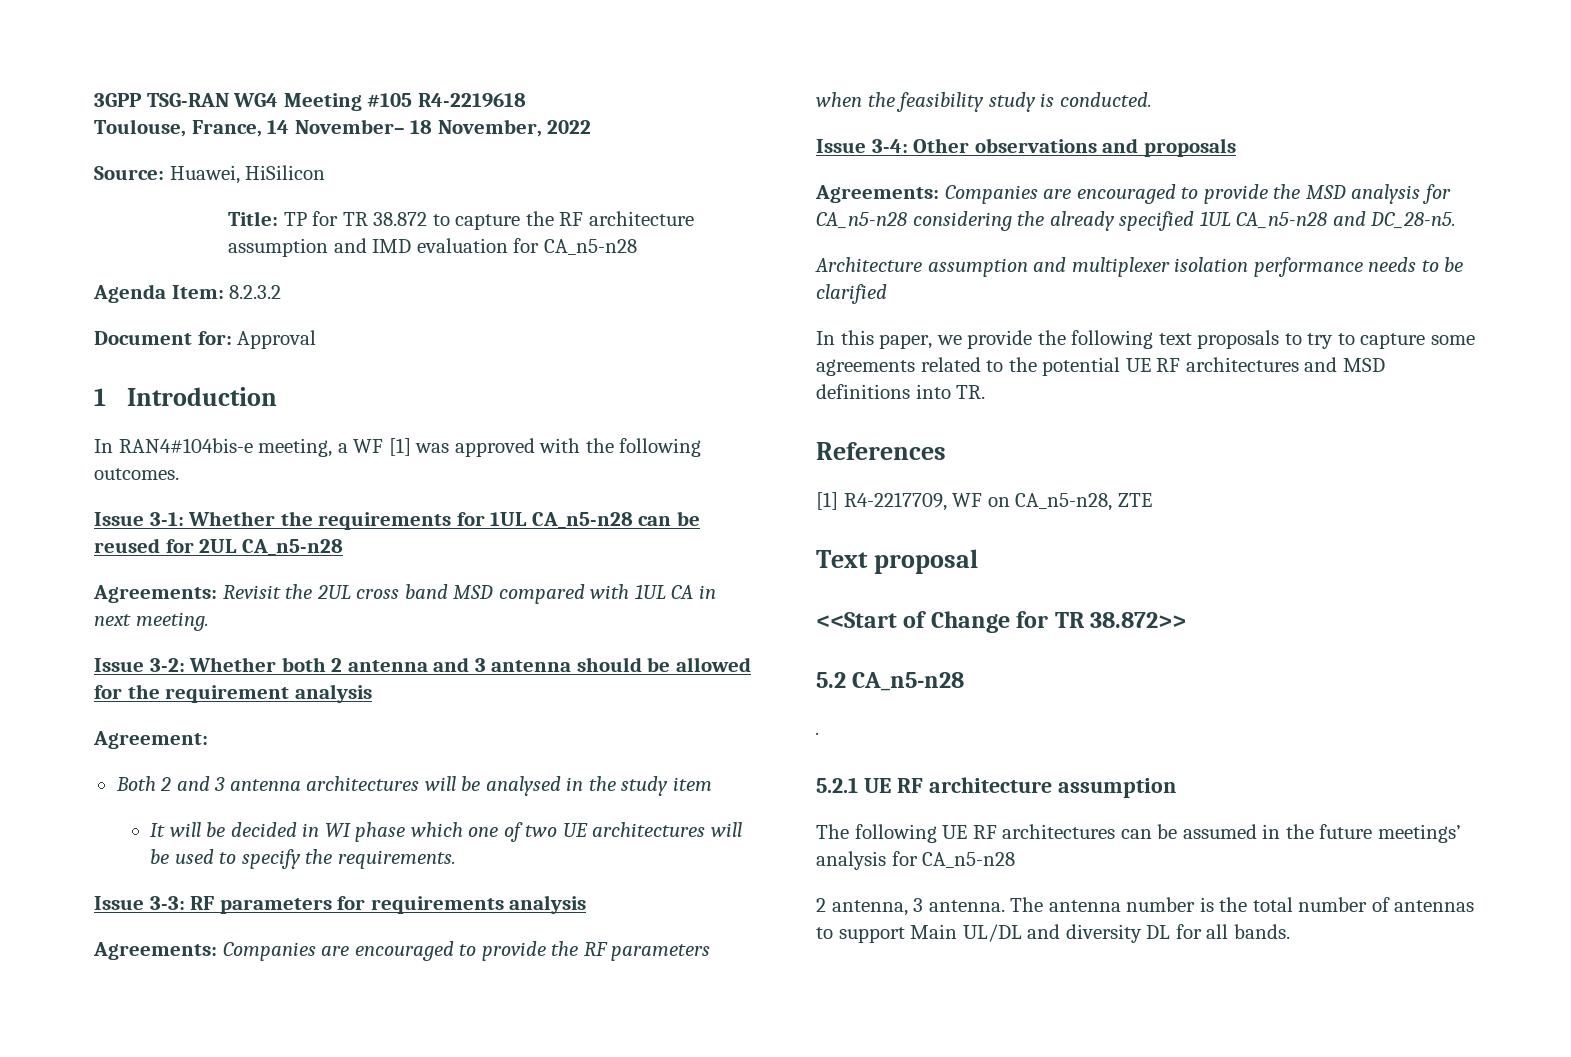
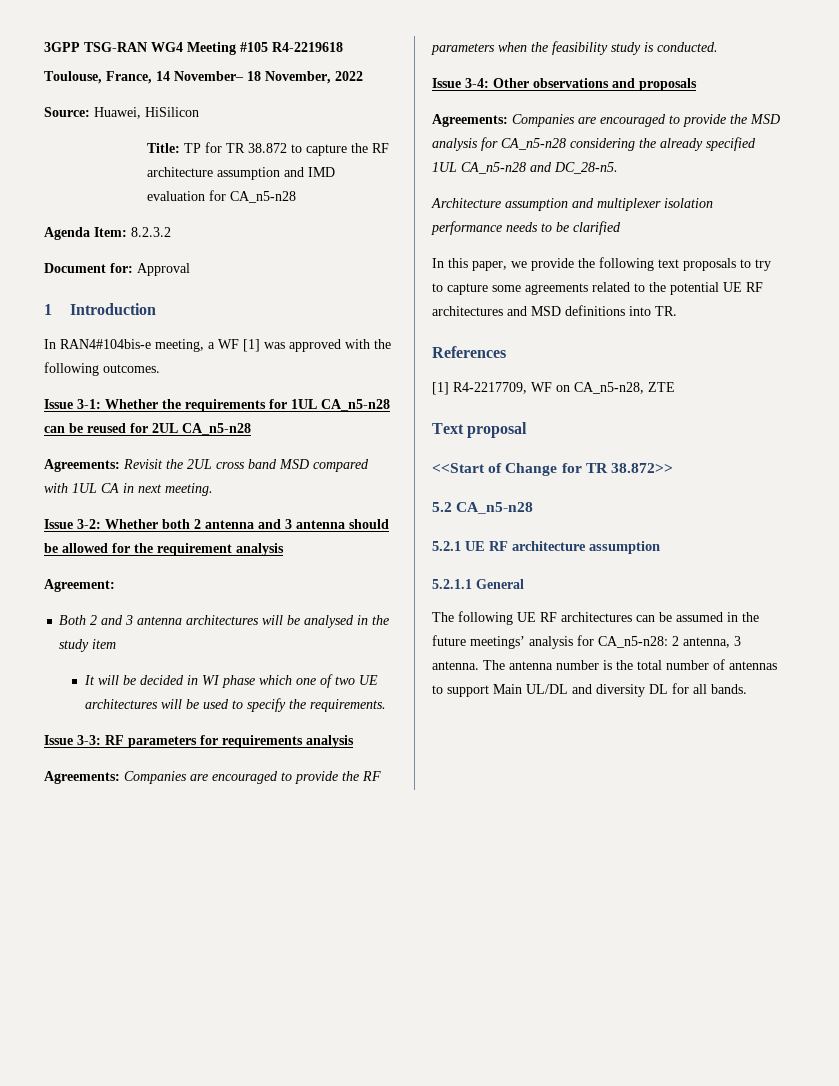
- .
+ 5.2.1.1 General
- The following UE RF architectures can be assumed in the future meetings’ analysis for CA_n5-n28
- 2 antenna, 3 antenna.
+ The following UE RF architectures can be assumed in the future meetings’ analysis for CA_n5-n28: 2 antenna, 3 antenna.

